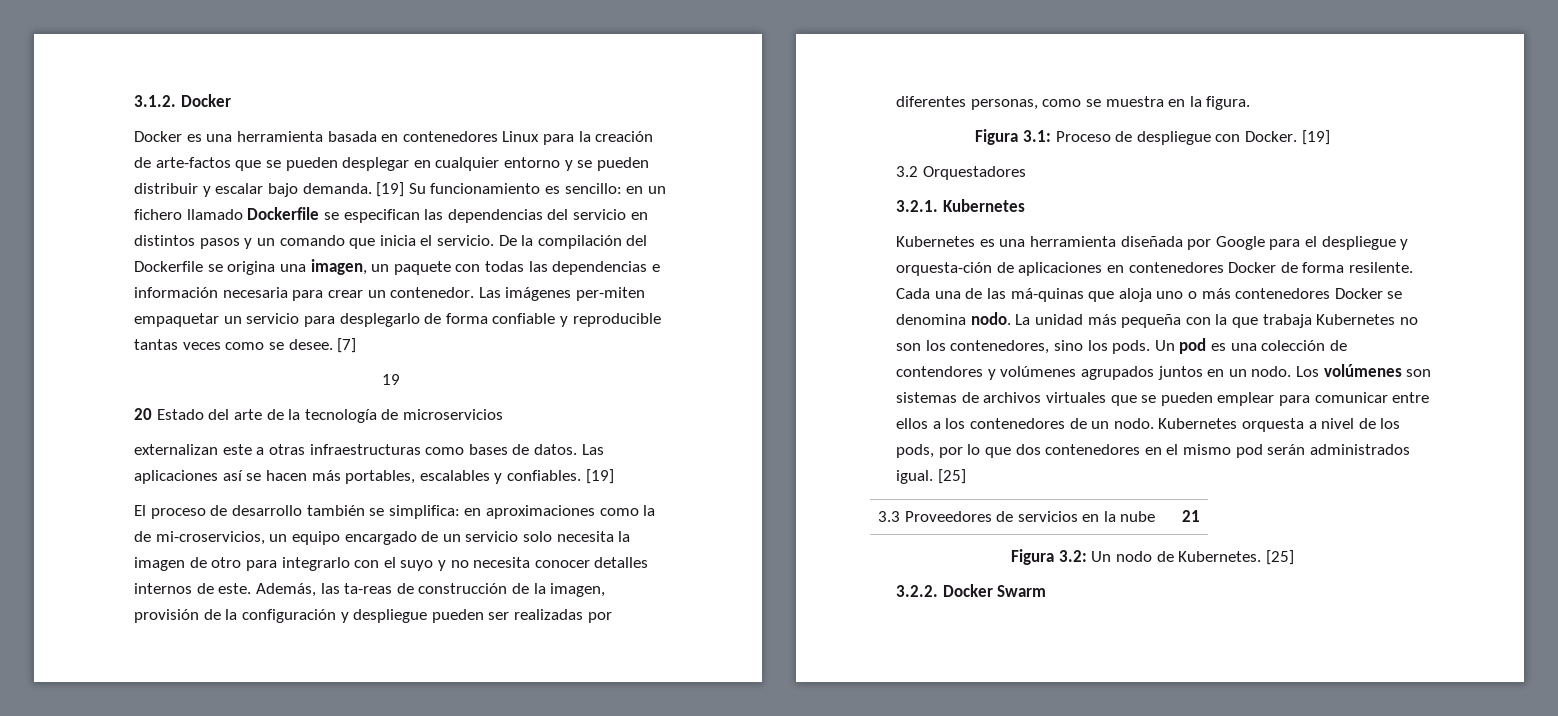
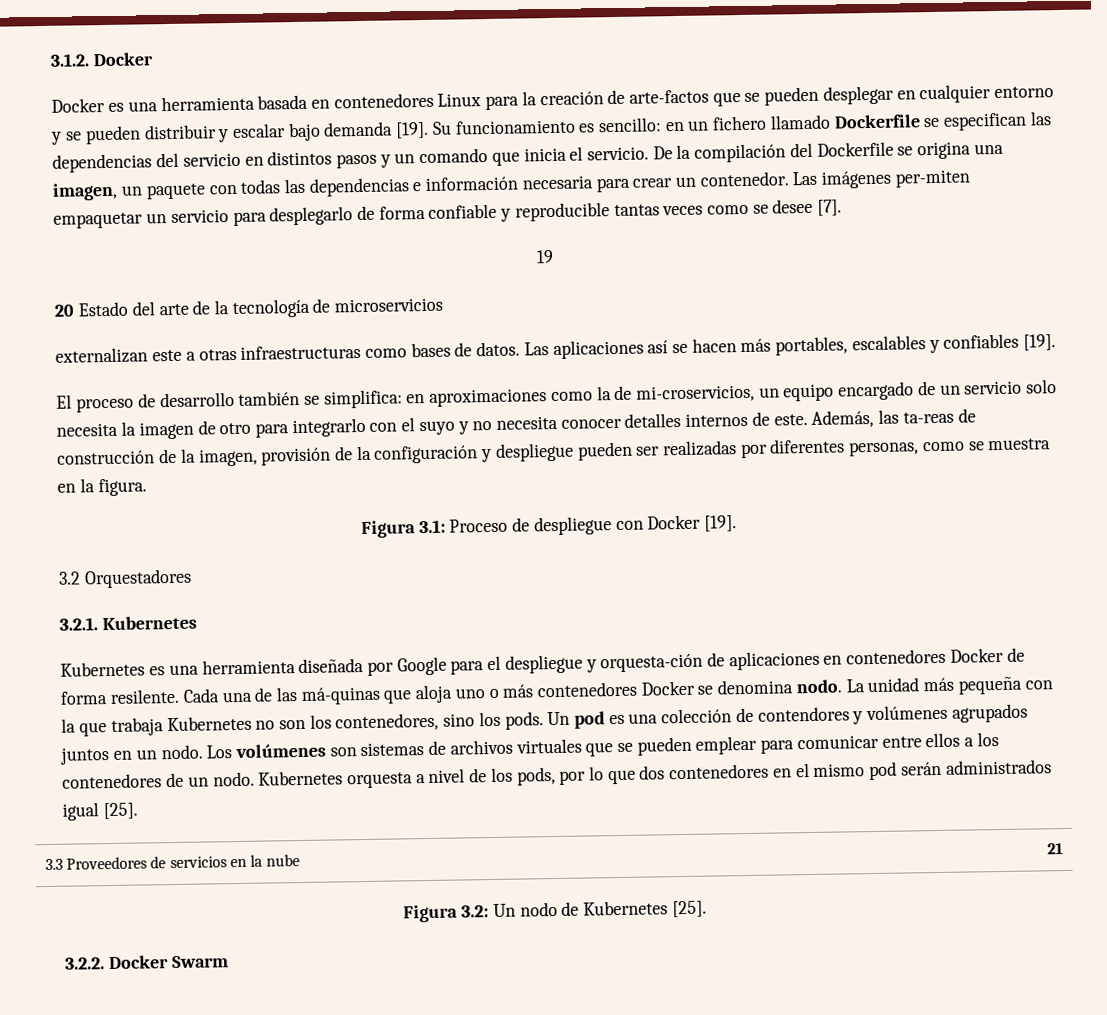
- Docker es una herramienta basada en contenedores Linux para la creación de arte-factos que se pueden desplegar en cualquier entorno y se pueden distribuir y escalar bajo demanda. [19] Su funcionamiento es sencillo: en un fichero llamado Dockerfile se especifican las dependencias del servicio en distintos pasos y un comando que inicia el servicio.
+ Docker es una herramienta basada en contenedores Linux para la creación de arte-factos que se pueden desplegar en cualquier entorno y se pueden distribuir y escalar bajo demanda [19]. Su funcionamiento es sencillo: en un fichero llamado Dockerfile se especifican las dependencias del servicio en distintos pasos y un comando que inicia el servicio.
- Las imágenes per-miten empaquetar un servicio para desplegarlo de forma confiable y reproducible tantas veces como se desee. [7]
+ Las imágenes per-miten empaquetar un servicio para desplegarlo de forma confiable y reproducible tantas veces como se desee [7].
- Las aplicaciones así se hacen más portables, escalables y confiables. [19]
+ Las aplicaciones así se hacen más portables, escalables y confiables [19].
- Figura 3.1: Proceso de despliegue con Docker. [19]
+ Figura 3.1: Proceso de despliegue con Docker [19].
- Kubernetes orquesta a nivel de los pods, por lo que dos contenedores en el mismo pod serán administrados igual. [25]
+ Kubernetes orquesta a nivel de los pods, por lo que dos contenedores en el mismo pod serán administrados igual [25].
- Figura 3.2: Un nodo de Kubernetes. [25]
+ Figura 3.2: Un nodo de Kubernetes [25].

